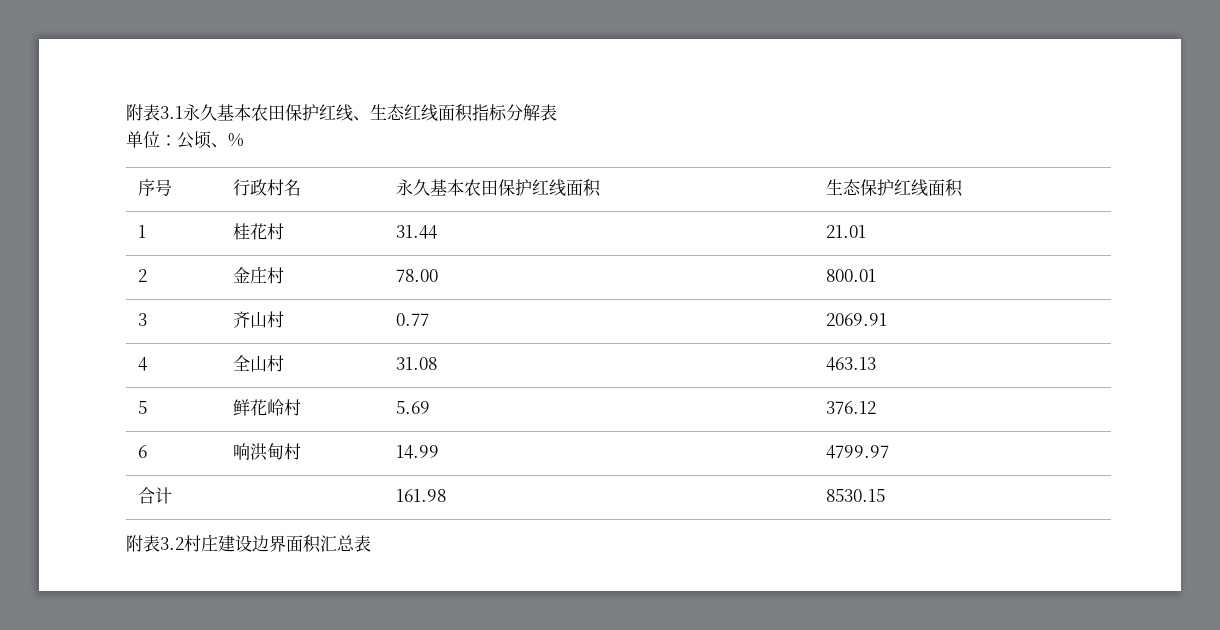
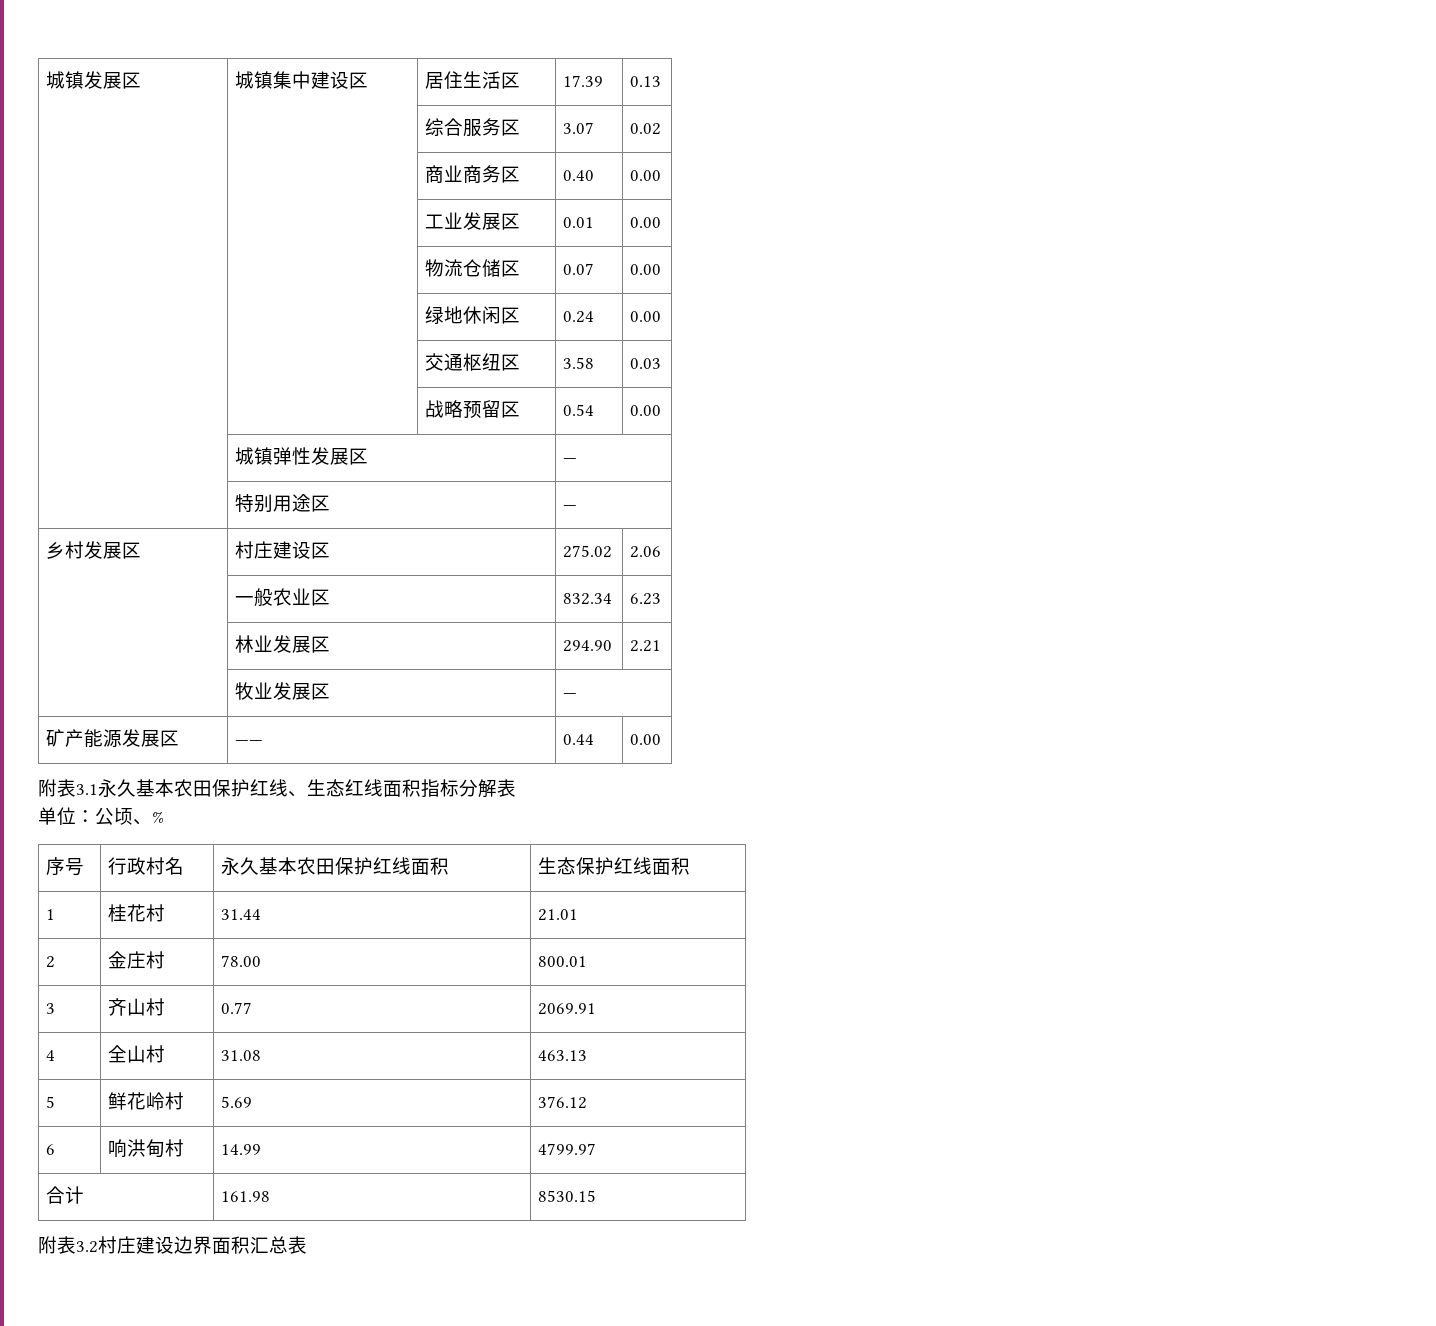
+ 城镇发展区 | 城镇集中建设区 | 居住生活区 | 17.39 | 0.13
+ | | 综合服务区 | 3.07 | 0.02
+ | | 商业商务区 | 0.40 | 0.00
+ | | 工业发展区 | 0.01 | 0.00
+ | | 物流仓储区 | 0.07 | 0.00
+ | | 绿地休闲区 | 0.24 | 0.00
+ | | 交通枢纽区 | 3.58 | 0.03
+ | | 战略预留区 | 0.54 | 0.00
+ | 城镇弹性发展区 | —
+ | 特别用途区 | —
+ 乡村发展区 | 村庄建设区 | 275.02 | 2.06
+ | 一般农业区 | 832.34 | 6.23
+ | 林业发展区 | 294.90 | 2.21
+ | 牧业发展区 | —
+ 矿产能源发展区 | —— | 0.44 | 0.00

